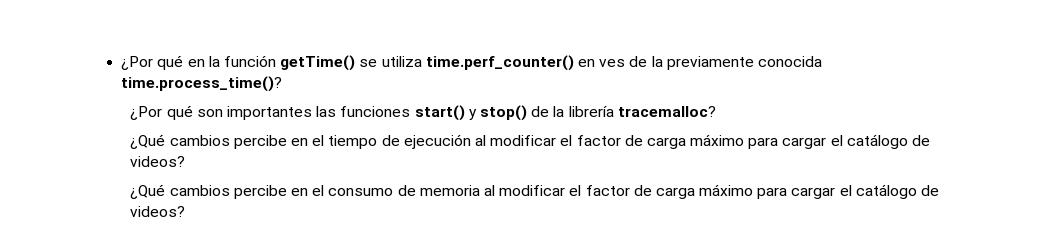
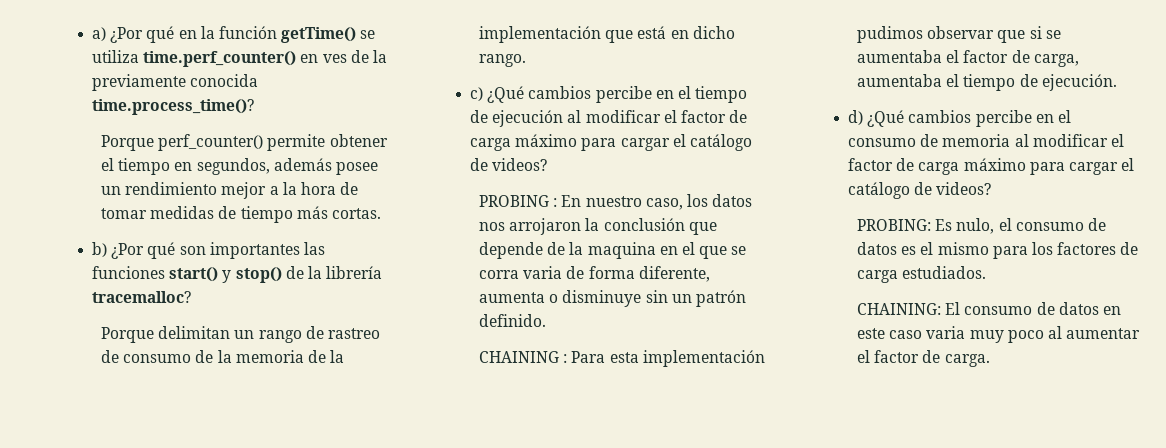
- ¿Por qué en la función getTime() se utiliza time.perf_counter() en ves de la previamente conocida time.process_time()?
+ a) ¿Por qué en la función getTime() se utiliza time.perf_counter() en ves de la previamente conocida time.process_time()?
- ¿Por qué son importantes las funciones start() y stop() de la librería tracemalloc?
+ Porque perf_counter() permite obtener el tiempo en segundos, además posee un rendimiento mejor a la hora de tomar medidas de tiempo más cortas.
+ b) ¿Por qué son importantes las funciones start() y stop() de la librería tracemalloc?
- ¿Qué cambios percibe en el tiempo de ejecución al modificar el factor de carga máximo para cargar el catálogo de videos?
+ Porque delimitan un rango de rastreo de consumo de la memoria de la implementación que está en dicho rango.
+ c) ¿Qué cambios percibe en el tiempo de ejecución al modificar el factor de carga máximo para cargar el catálogo de videos?
- ¿Qué cambios percibe en el consumo de memoria al modificar el factor de carga máximo para cargar el catálogo de videos?
+ PROBING : En nuestro caso, los datos nos arrojaron la conclusión que depende de la maquina en el que se corra varia de forma diferente, aumenta o disminuye sin un patrón definido.
+ CHAINING : Para esta implementación pudimos observar que si se aumentaba el factor de carga, aumentaba el tiempo de ejecución.
+ d) ¿Qué cambios percibe en el consumo de memoria al modificar el factor de carga máximo para cargar el catálogo de videos?
+ PROBING: Es nulo, el consumo de datos es el mismo para los factores de carga estudiados.
+ CHAINING: El consumo de datos en este caso varia muy poco al aumentar el factor de carga.

